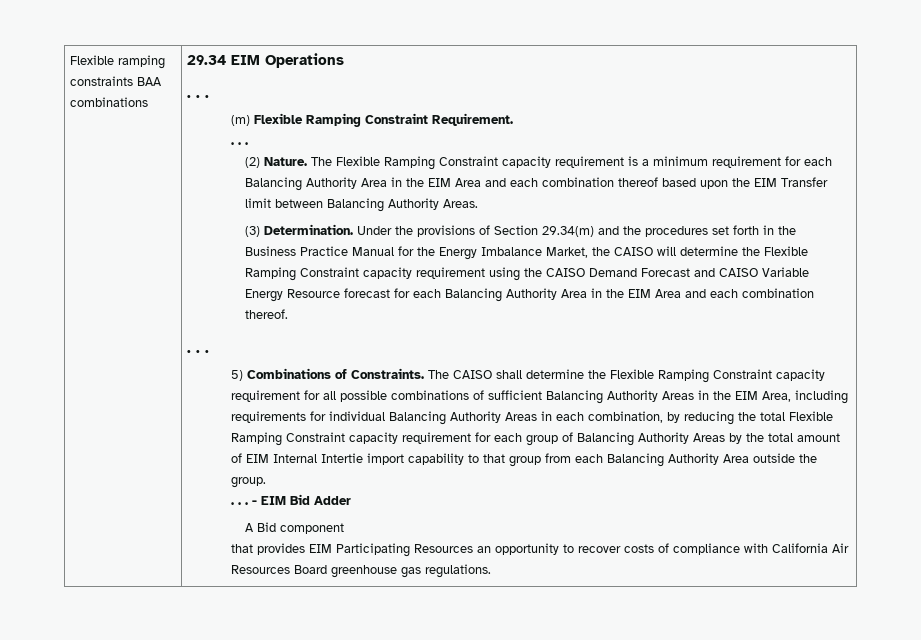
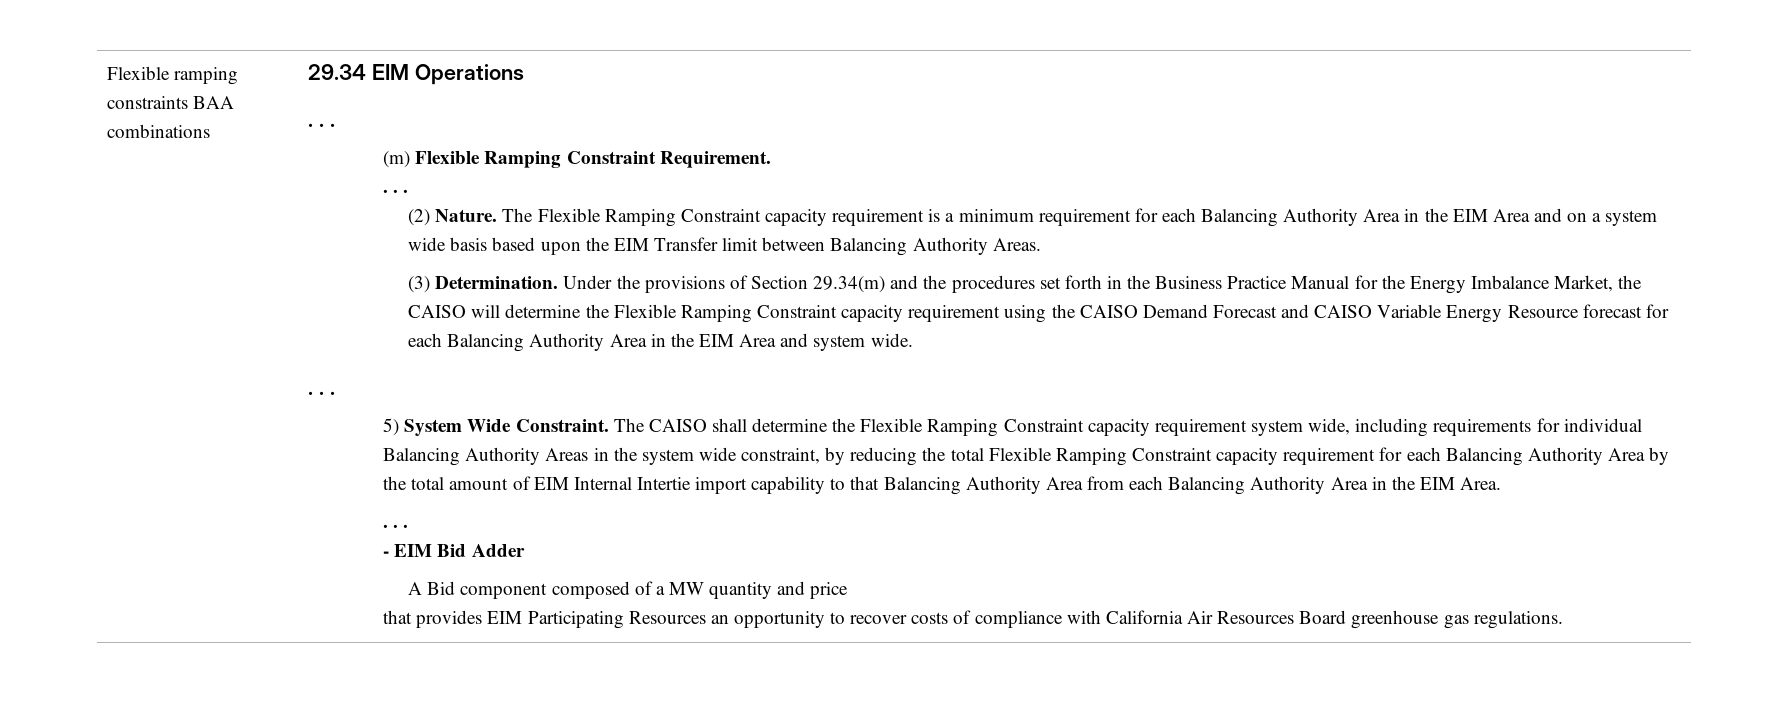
- The Flexible Ramping Constraint capacity requirement is a minimum requirement for each Balancing Authority Area in the EIM Area and each combination thereof based upon the EIM Transfer limit between Balancing Authority Areas.
+ The Flexible Ramping Constraint capacity requirement is a minimum requirement for each Balancing Authority Area in the EIM Area and on a system wide basis based upon the EIM Transfer limit between Balancing Authority Areas.
- Under the provisions of Section 29.34(m) and the procedures set forth in the Business Practice Manual for the Energy Imbalance Market, the CAISO will determine the Flexible Ramping Constraint capacity requirement using the CAISO Demand Forecast and CAISO Variable Energy Resource forecast for each Balancing Authority Area in the EIM Area and each combination thereof.
+ Under the provisions of Section 29.34(m) and the procedures set forth in the Business Practice Manual for the Energy Imbalance Market, the CAISO will determine the Flexible Ramping Constraint capacity requirement using the CAISO Demand Forecast and CAISO Variable Energy Resource forecast for each Balancing Authority Area in the EIM Area and system wide.
- 5) Combinations of Constraints.
+ 5) System Wide Constraint.
- The CAISO shall determine the Flexible Ramping Constraint capacity requirement for all possible combinations of sufficient Balancing Authority Areas in the EIM Area, including requirements for individual Balancing Authority Areas in each combination, by reducing the total Flexible Ramping Constraint capacity requirement for each group of Balancing Authority Areas by the total amount of EIM Internal Intertie import capability to that group from each Balancing Authority Area outside the group.
- . . . - EIM Bid Adder
+ The CAISO shall determine the Flexible Ramping Constraint capacity requirement system wide, including requirements for individual Balancing Authority Areas in the system wide constraint, by reducing the total Flexible Ramping Constraint capacity requirement for each Balancing Authority Area by the total amount of EIM Internal Intertie import capability to that Balancing Authority Area from each Balancing Authority Area in the EIM Area.
+ . . .
+ - EIM Bid Adder
- A Bid component
+ A Bid component composed of a MW quantity and price

